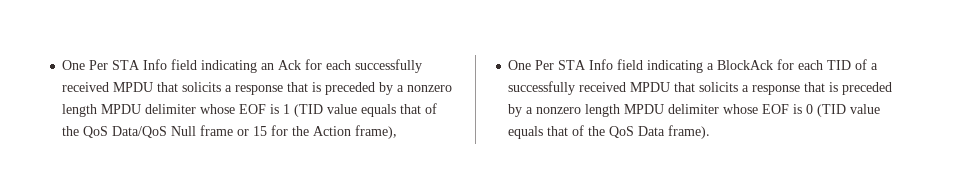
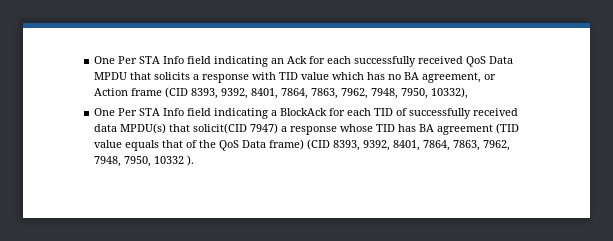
- One Per STA Info field indicating an Ack for each successfully received MPDU that solicits a response that is preceded by a nonzero length MPDU delimiter whose EOF is 1 (TID value equals that of the QoS Data/QoS Null frame or 15 for the Action frame),
+ One Per STA Info field indicating an Ack for each successfully received QoS Data MPDU that solicits a response with TID value which has no BA agreement, or Action frame (CID 8393, 9392, 8401, 7864, 7863, 7962, 7948, 7950, 10332),
- One Per STA Info field indicating a BlockAck for each TID of a successfully received MPDU that solicits a response that is preceded by a nonzero length MPDU delimiter whose EOF is 0 (TID value equals that of the QoS Data frame).
+ One Per STA Info field indicating a BlockAck for each TID of successfully received data MPDU(s) that solicit(CID 7947) a response whose TID has BA agreement (TID value equals that of the QoS Data frame) (CID 8393, 9392, 8401, 7864, 7863, 7962, 7948, 7950, 10332 ).

